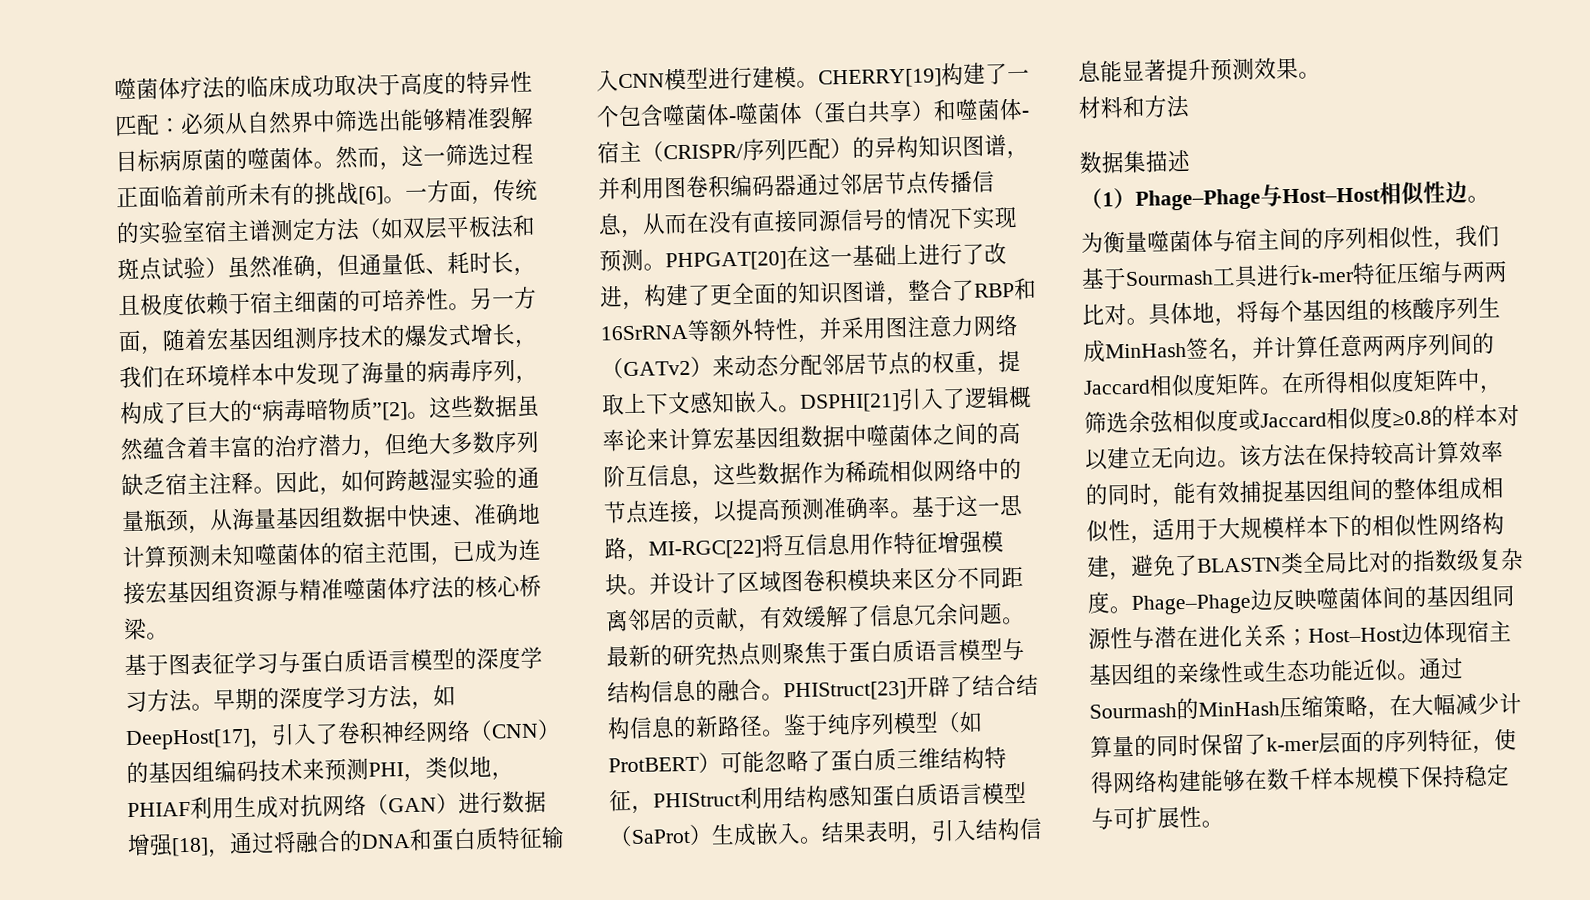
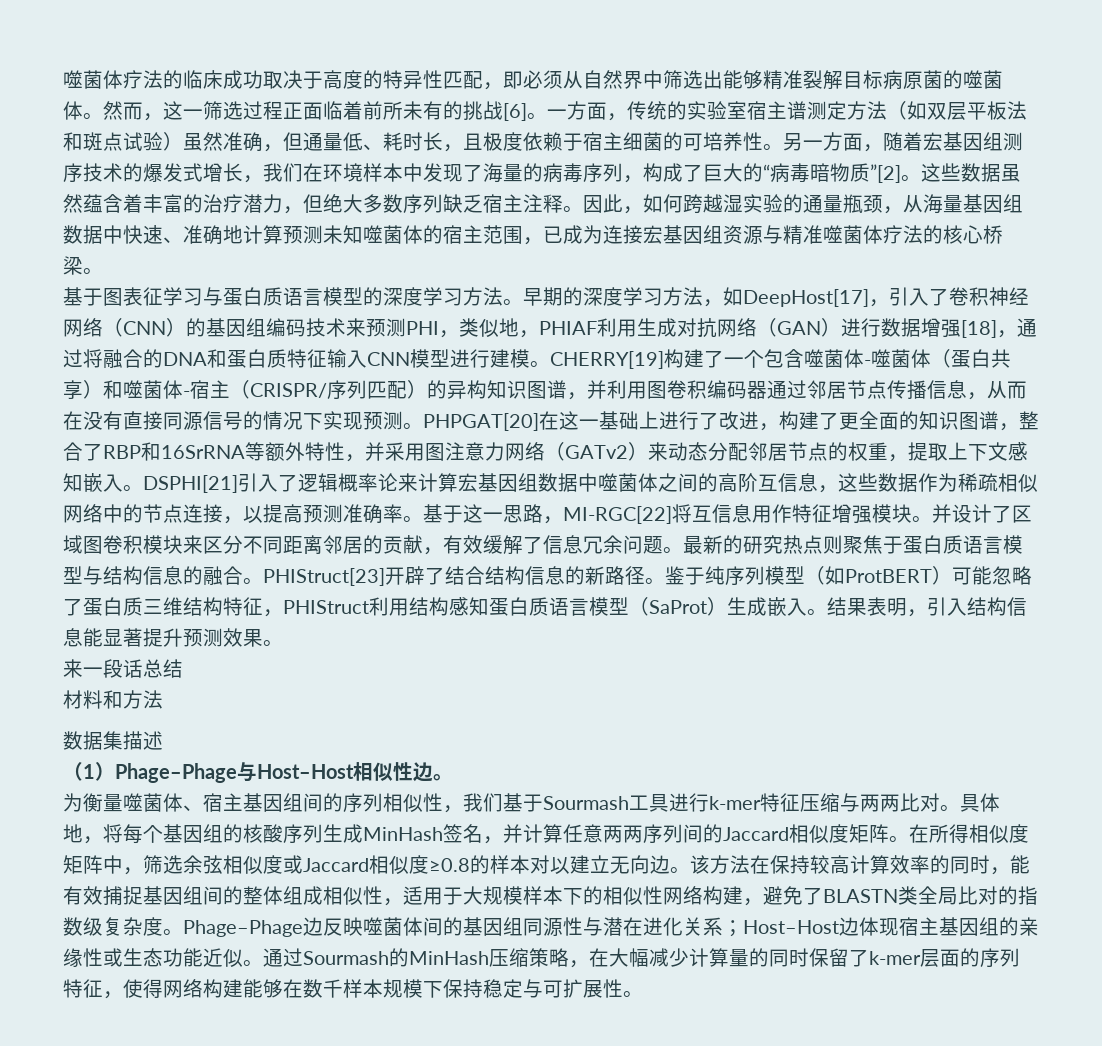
- 噬菌体疗法的临床成功取决于高度的特异性匹配：必须从自然界中筛选出能够精准裂解目标病原菌的噬菌体。
+ 噬菌体疗法的临床成功取决于高度的特异性匹配，即必须从自然界中筛选出能够精准裂解目标病原菌的噬菌体。
+ 来一段话总结
- 为衡量噬菌体与宿主间的序列相似性，我们基于Sourmash工具进行k-mer特征压缩与两两比对。
+ 为衡量噬菌体、宿主基因组间的序列相似性，我们基于Sourmash工具进行k-mer特征压缩与两两比对。

